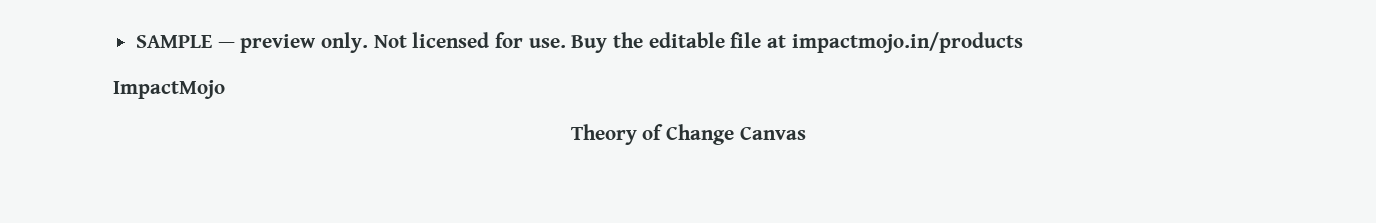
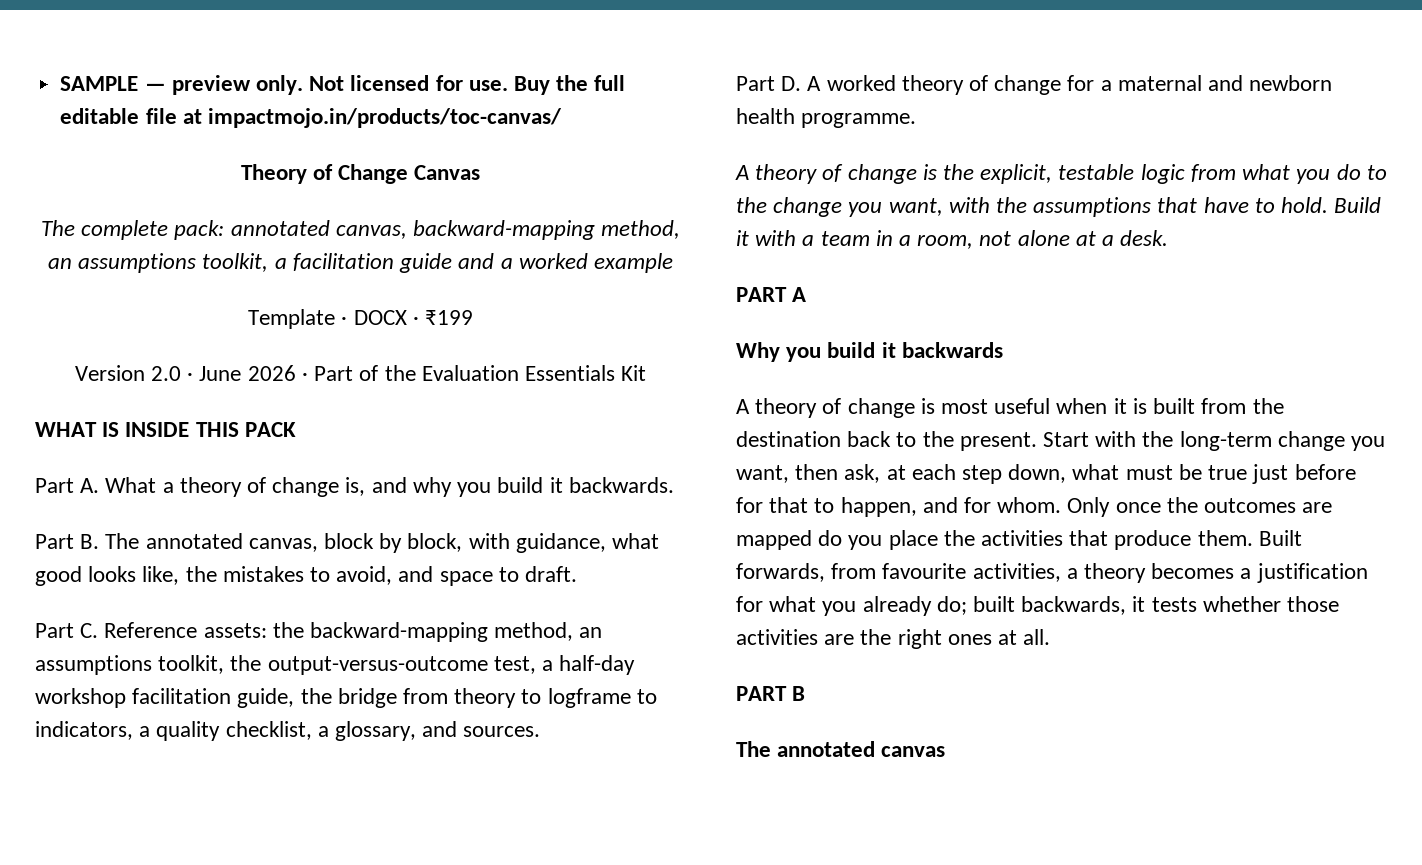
- Buy the editable file at impactmojo.in/products
- ImpactMojo
+ Buy the full editable file at impactmojo.in/products/toc-canvas/
+ The complete pack: annotated canvas, backward-mapping method, an assumptions toolkit, a facilitation guide and a worked example
+ Template · DOCX · ₹199
+ Version 2.0 · June 2026 · Part of the Evaluation Essentials Kit
+ WHAT IS INSIDE THIS PACK
+ Part A. What a theory of change is, and why you build it backwards.
+ Part B. The annotated canvas, block by block, with guidance, what good looks like, the mistakes to avoid, and space to draft.
+ Part C. Reference assets: the backward-mapping method, an assumptions toolkit, the output-versus-outcome test, a half-day workshop facilitation guide, the bridge from theory to logframe to indicators, a quality checklist, a glossary, and sources.
+ Part D. A worked theory of change for a maternal and newborn health programme.
+ A theory of change is the explicit, testable logic from what you do to the change you want, with the assumptions that have to hold. Build it with a team in a room, not alone at a desk.
+ PART A
+ Why you build it backwards
+ A theory of change is most useful when it is built from the destination back to the present. Start with the long-term change you want, then ask, at each step down, what must be true just before for that to happen, and for whom. Only once the outcomes are mapped do you place the activities that produce them. Built forwards, from favourite activities, a theory becomes a justification for what you already do; built backwards, it tests whether those activities are the right ones at all.
+ PART B
+ The annotated canvas

